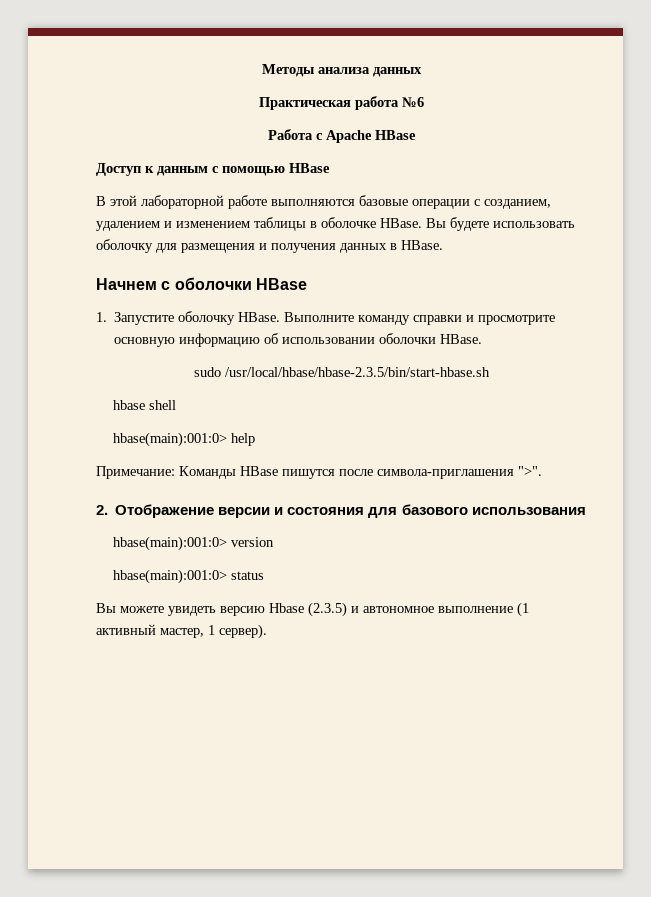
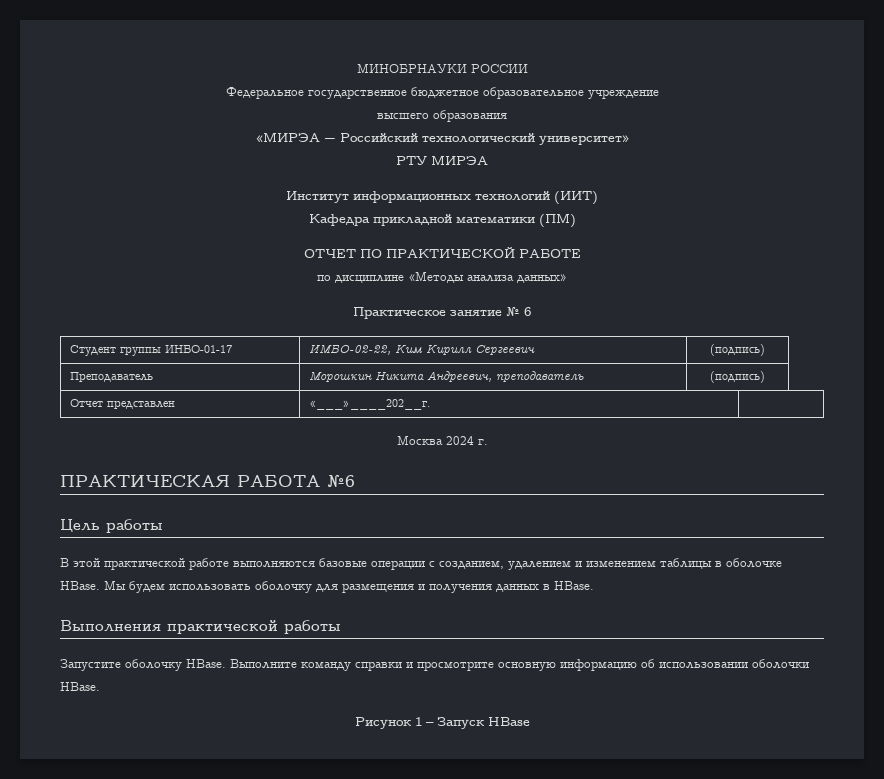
- Методы анализа данных
- Практическая работа №6
- Работа с Apache HBase
- Доступ к данным с помощью HBase
+ МИНОБРНАУКИ РОССИИ
+ Федеральное государственное бюджетное образовательное учреждение
+ высшего образования
+ «МИРЭА − Российский технологический университет»
+ РТУ МИРЭА
+ Институт информационных технологий (ИИТ)
+ Кафедра прикладной математики (ПМ)
+ ОТЧЕТ ПО ПРАКТИЧЕСКОЙ РАБОТЕ
+ по дисциплине «Методы анализа данных»
+ Практическое занятие № 6
+ Студент группы ИНБО-01-17 | ИМБО-02-22, Ким Кирилл Сергеевич | (подпись)
+ Преподаватель | Морошкин Никита Андреевич, преподаватель | (подпись)
+ Отчет представлен | «___»____202__г. |
+ Москва 2024 г.
+ ПРАКТИЧЕСКАЯ РАБОТА №6
+ Цель работы
- В этой лабораторной работе выполняются базовые операции с созданием, удалением и изменением таблицы в оболочке HBase.
+ В этой практической работе выполняются базовые операции с созданием, удалением и изменением таблицы в оболочке HBase.
- Вы будете использовать оболочку для размещения и получения данных в HBase.
+ Мы будем использовать оболочку для размещения и получения данных в HBase.
- Начнем с оболочки HBase
- 1. Запустите оболочку HBase.
+ Выполнения практической работы
+ Запустите оболочку HBase.
- sudo /usr/local/hbase/hbase-2.3.5/bin/start-hbase.sh
- hbase shell
- hbase(main):001:0> help
- Примечание: Команды HBase пишутся после символа-приглашения ">".
- 2. Отображение версии и состояния для базового использования
- hbase(main):001:0> version
- hbase(main):001:0> status
- Вы можете увидеть версию Hbase (2.3.5) и автономное выполнение (1 активный мастер, 1 сервер).
+ Рисунок 1 – Запуск HBase

